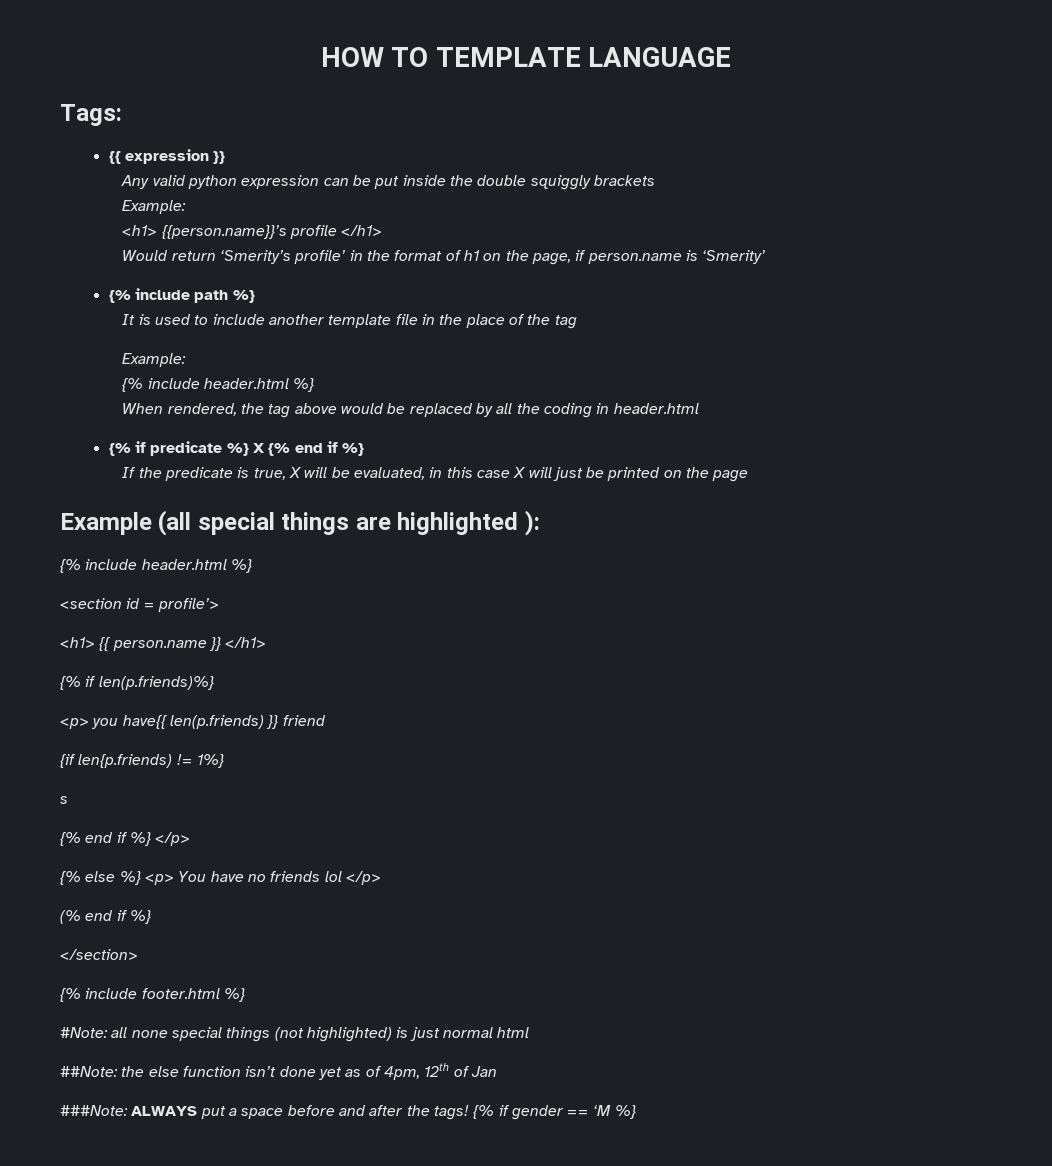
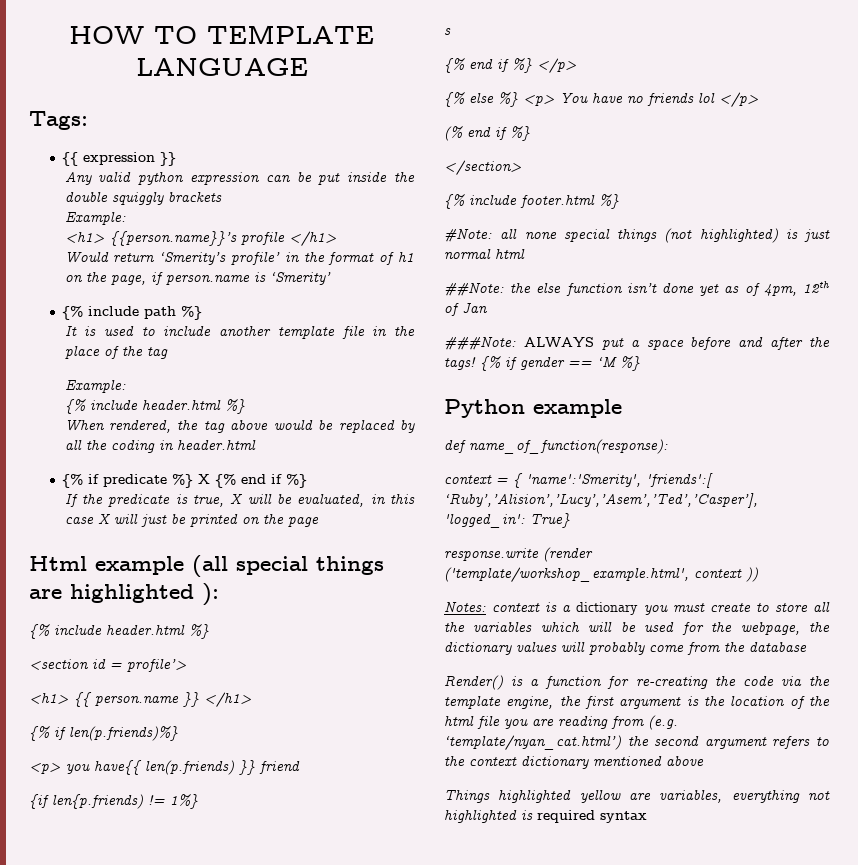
- Example (all special things are highlighted ):
+ Html example (all special things are highlighted ):
+ Python example
+ def name_of_function(response):
+ context = { 'name':'Smerity', 'friends':[ ‘Ruby’,’Alision’,’Lucy’,’Asem’,’Ted’,’Casper’], 'logged_in': True}
+ response.write (render ('template/workshop_example.html', context ))
+ Notes: context is a dictionary you must create to store all the variables which will be used for the webpage, the dictionary values will probably come from the database
+ Render() is a function for re-creating the code via the template engine, the first argument is the location of the html file you are reading from (e.g. ‘template/nyan_cat.html’) the second argument refers to the context dictionary mentioned above
+ Things highlighted yellow are variables, everything not highlighted is required syntax

